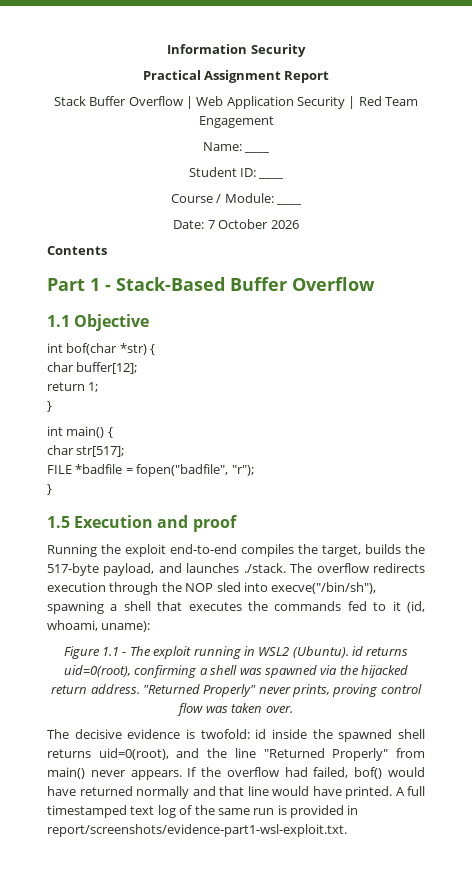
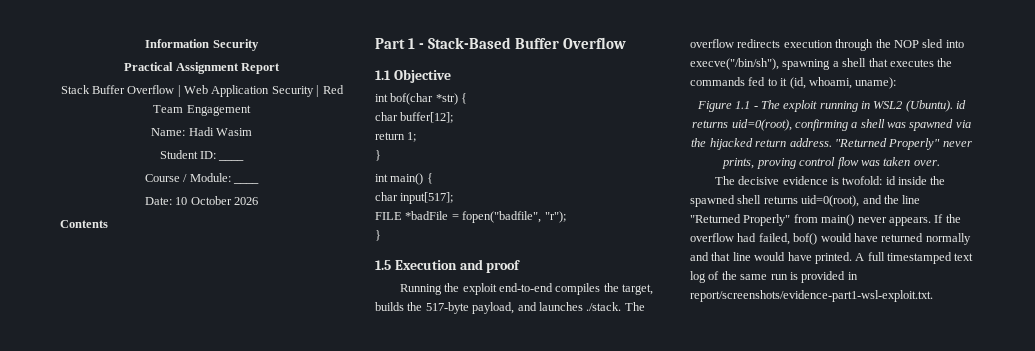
- Name: ____
+ Name: Hadi Wasim
- Date: 7 October 2026
+ Date: 10 October 2026
- char str[517];
+ char input[517];
- FILE *badfile = fopen("badfile", "r");
+ FILE *badFile = fopen("badfile", "r");

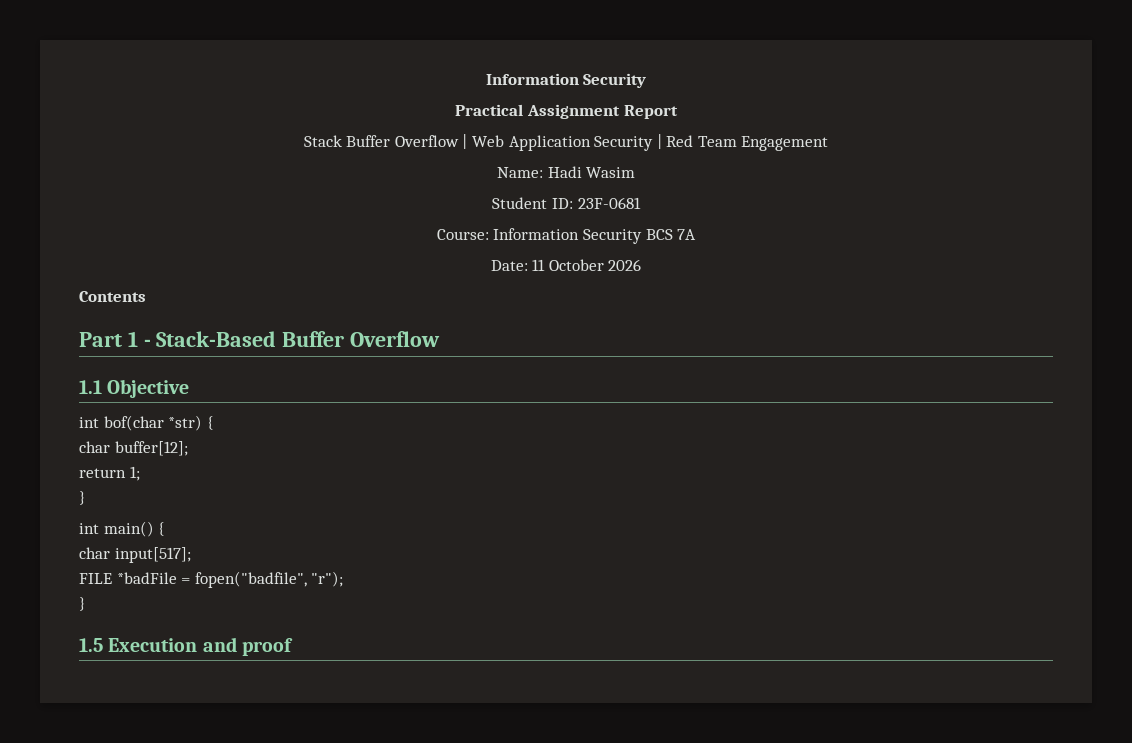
- Student ID: ____
- Course / Module: ____
+ Student ID: 23F-0681
+ Course: Information Security BCS 7A
- Date: 10 October 2026
+ Date: 11 October 2026
- Running the exploit end-to-end compiles the target, builds the 517-byte payload, and launches ./stack. The overflow redirects execution through the NOP sled into execve("/bin/sh"), spawning a shell that executes the commands fed to it (id, whoami, uname):
- Figure 1.1 - The exploit running in WSL2 (Ubuntu). id returns uid=0(root), confirming a shell was spawned via the hijacked return address. "Returned Properly" never prints, proving control flow was taken over.
- The decisive evidence is twofold: id inside the spawned shell returns uid=0(root), and the line "Returned Properly" from main() never appears. If the overflow had failed, bof() would have returned normally and that line would have printed. A full timestamped text log of the same run is provided in report/screenshots/evidence-part1-wsl-exploit.txt.

